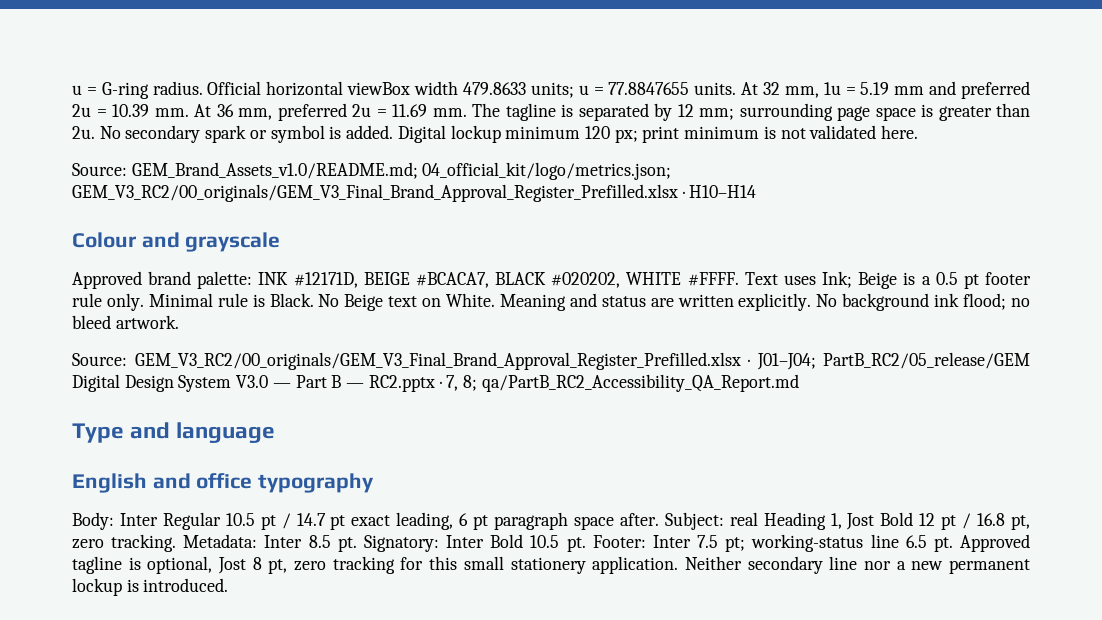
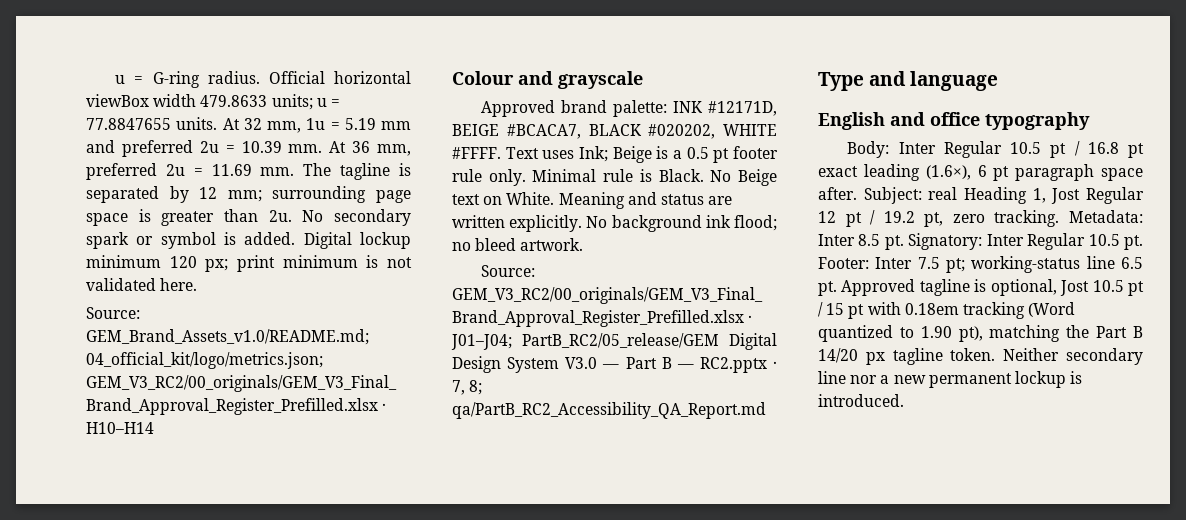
- Body: Inter Regular 10.5 pt / 14.7 pt exact leading, 6 pt paragraph space after.
+ Body: Inter Regular 10.5 pt / 16.8 pt exact leading (1.6×), 6 pt paragraph space after.
- Subject: real Heading 1, Jost Bold 12 pt / 16.8 pt, zero tracking.
+ Subject: real Heading 1, Jost Regular 12 pt / 19.2 pt, zero tracking.
- Signatory: Inter Bold 10.5 pt.
+ Signatory: Inter Regular 10.5 pt.
- Approved tagline is optional, Jost 8 pt, zero tracking for this small stationery application.
+ Approved tagline is optional, Jost 10.5 pt / 15 pt with 0.18em tracking (Word quantized to 1.90 pt), matching the Part B 14/20 px tagline token.

